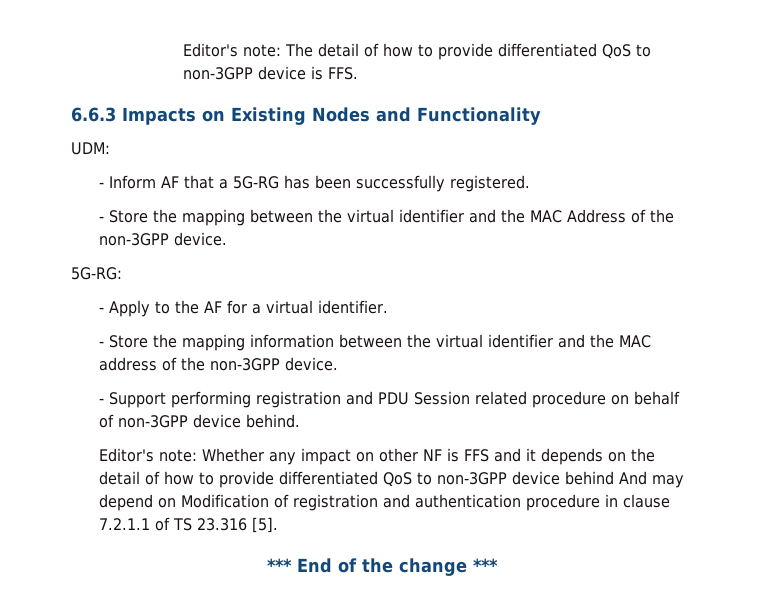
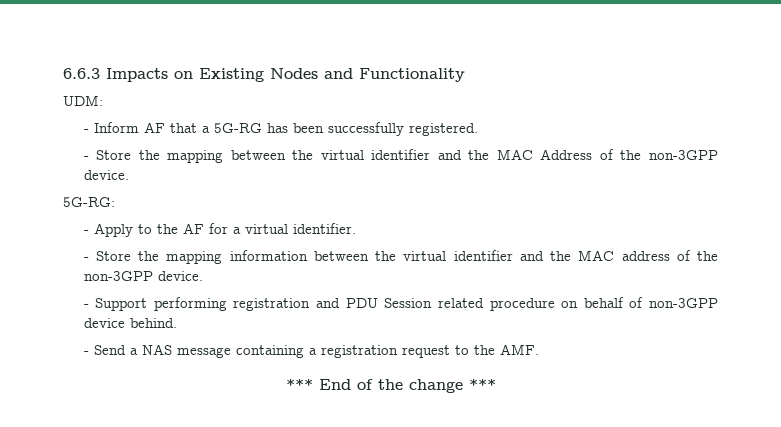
- Editor's note: The detail of how to provide differentiated QoS to non-3GPP device is FFS.
- Editor's note: Whether any impact on other NF is FFS and it depends on the detail of how to provide differentiated QoS to non-3GPP device behind And may depend on Modification of registration and authentication procedure in clause 7.2.1.1 of TS 23.316 [5].
+ - Send a NAS message containing a registration request to the AMF.

